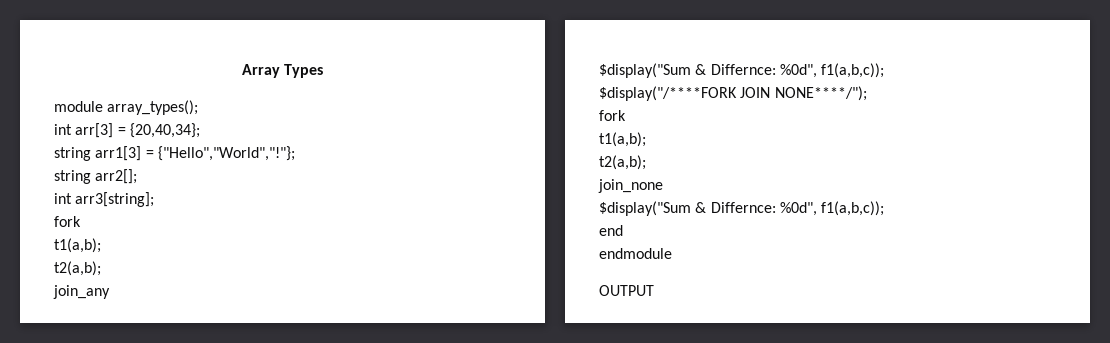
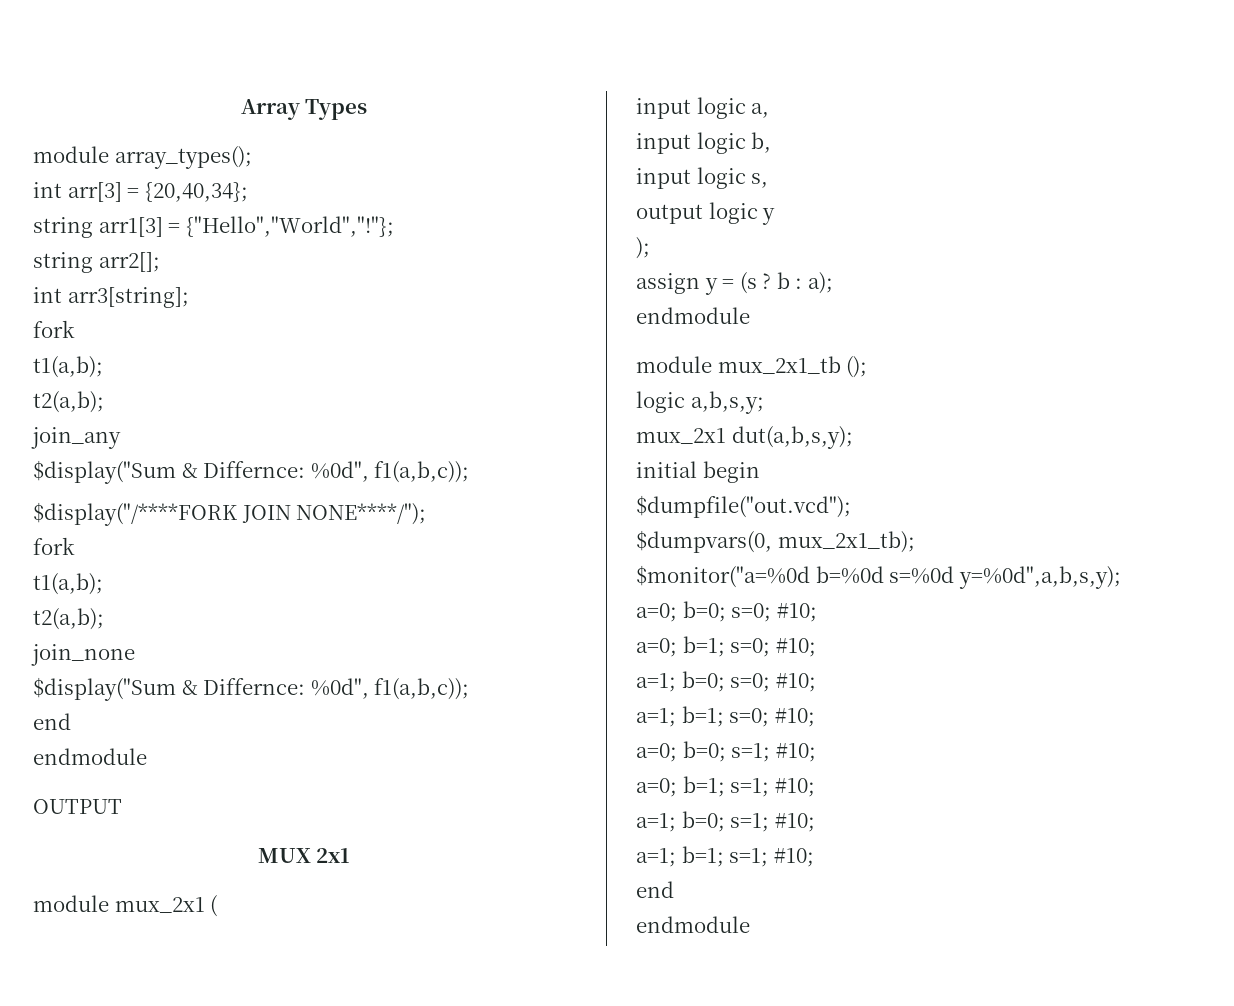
+ MUX 2x1
+ module mux_2x1 (
+ input logic a,
+ input logic b,
+ input logic s,
+ output logic y
+ );
+ assign y = (s ? b : a);
+ endmodule
+ module mux_2x1_tb ();
+ logic a,b,s,y;
+ mux_2x1 dut(a,b,s,y);
+ initial begin
+ $dumpfile("out.vcd");
+ $dumpvars(0, mux_2x1_tb);
+ $monitor("a=%0d b=%0d s=%0d y=%0d",a,b,s,y);
+ a=0; b=0; s=0; #10;
+ a=0; b=1; s=0; #10;
+ a=1; b=0; s=0; #10;
+ a=1; b=1; s=0; #10;
+ a=0; b=0; s=1; #10;
+ a=0; b=1; s=1; #10;
+ a=1; b=0; s=1; #10;
+ a=1; b=1; s=1; #10;
+ end
+ endmodule

